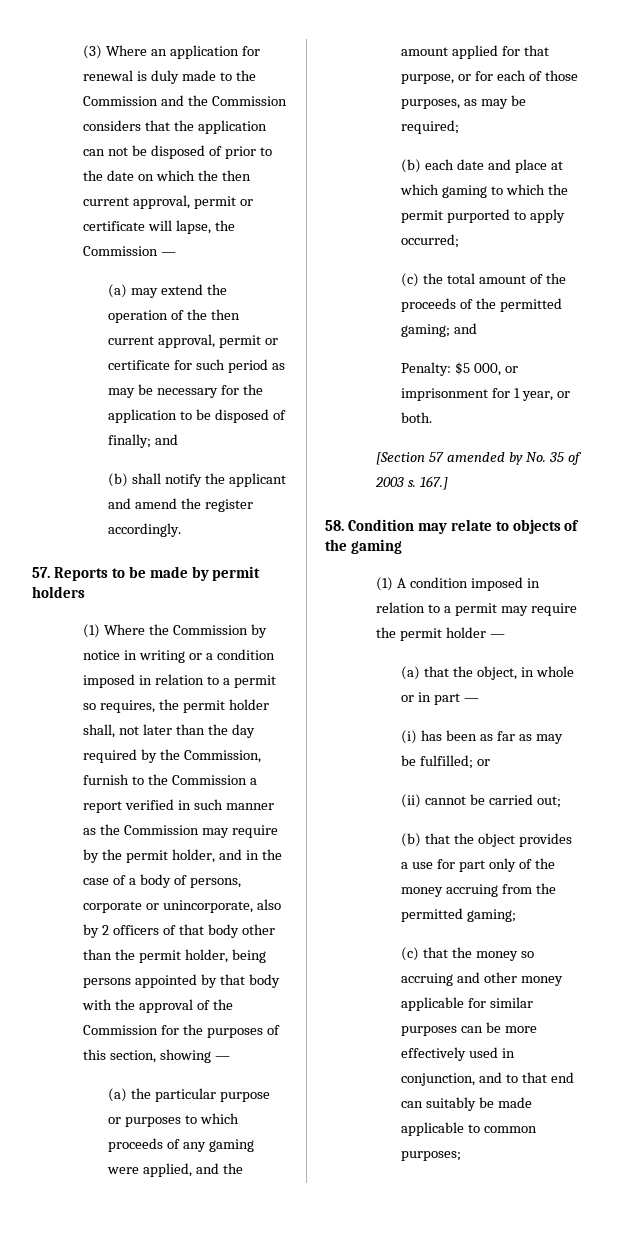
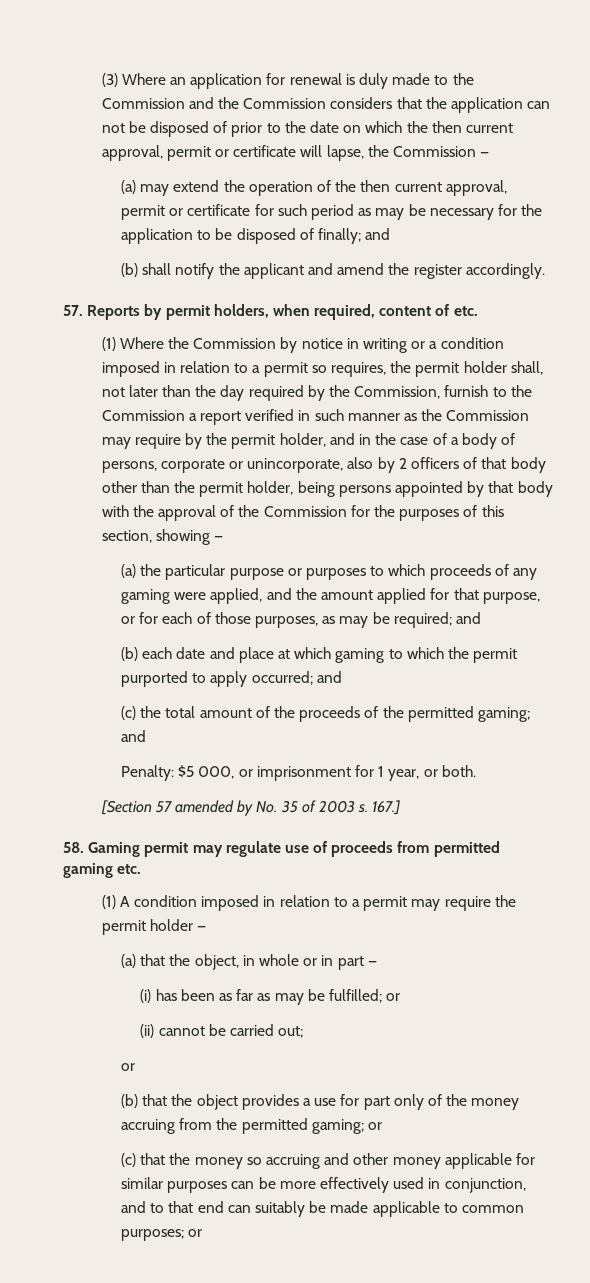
- 57. Reports to be made by permit holders
+ 57. Reports by permit holders, when required, content of etc.
- (a) the particular purpose or purposes to which proceeds of any gaming were applied, and the amount applied for that purpose, or for each of those purposes, as may be required;
+ (a) the particular purpose or purposes to which proceeds of any gaming were applied, and the amount applied for that purpose, or for each of those purposes, as may be required; and
- (b) each date and place at which gaming to which the permit purported to apply occurred;
+ (b) each date and place at which gaming to which the permit purported to apply occurred; and
- 58. Condition may relate to objects of the gaming
+ 58. Gaming permit may regulate use of proceeds from permitted gaming etc.
  (ii) cannot be carried out;
+ or
- (b) that the object provides a use for part only of the money accruing from the permitted gaming;
+ (b) that the object provides a use for part only of the money accruing from the permitted gaming; or
- (c) that the money so accruing and other money applicable for similar purposes can be more effectively used in conjunction, and to that end can suitably be made applicable to common purposes;
+ (c) that the money so accruing and other money applicable for similar purposes can be more effectively used in conjunction, and to that end can suitably be made applicable to common purposes; or

